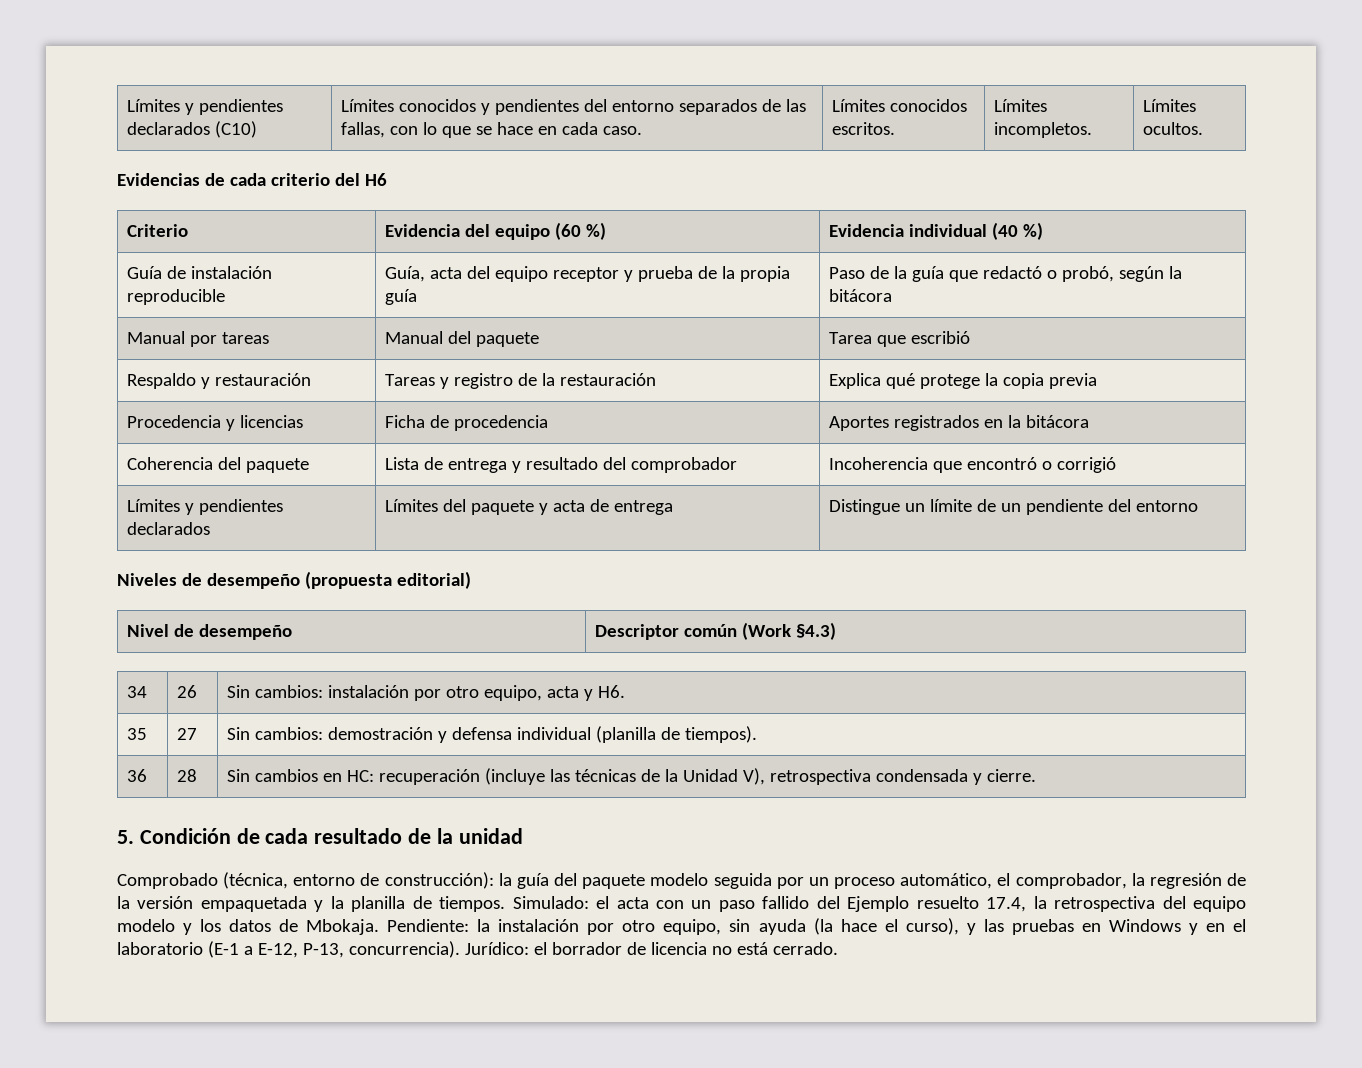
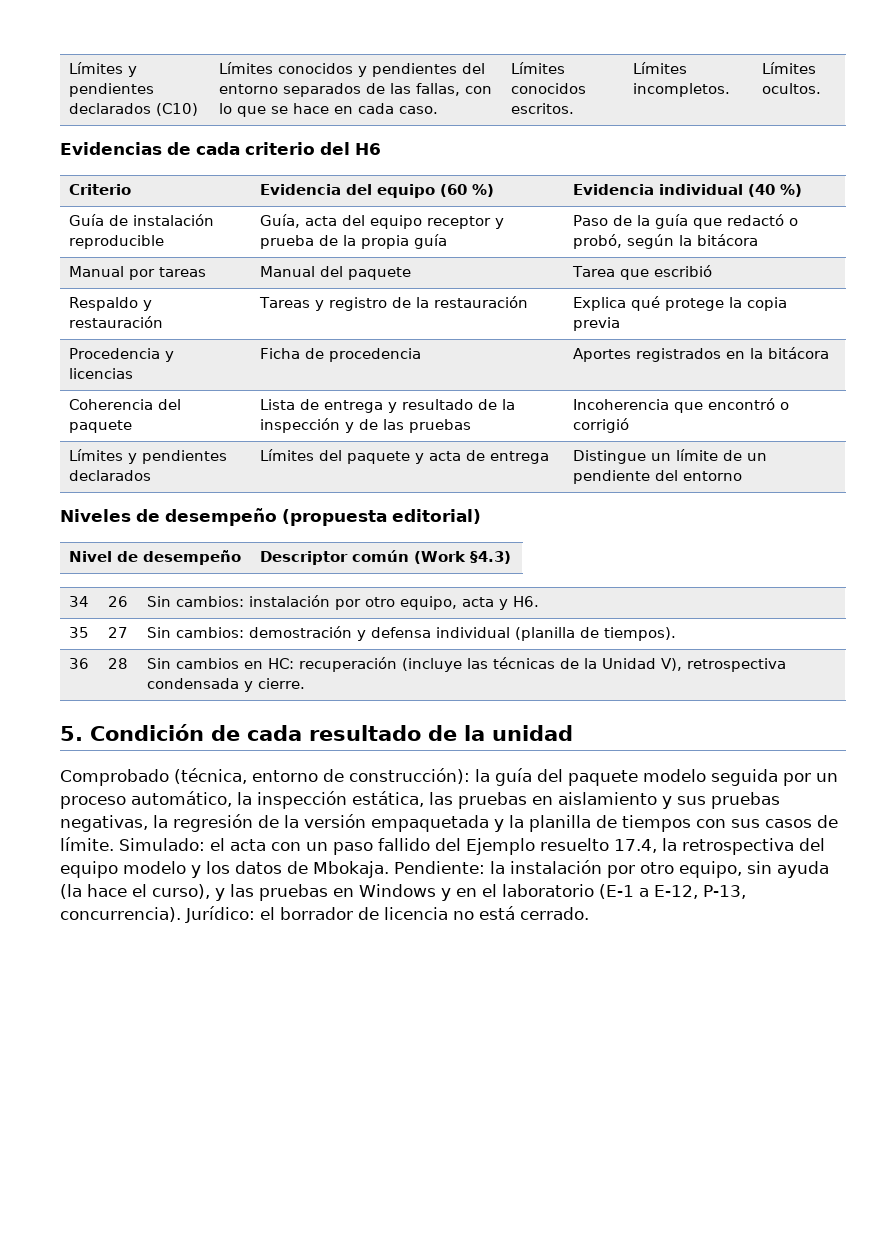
- Coherencia del paquete | Lista de entrega y resultado del comprobador | Incoherencia que encontró o corrigió
+ Coherencia del paquete | Lista de entrega y resultado de la inspección y de las pruebas | Incoherencia que encontró o corrigió
- Comprobado (técnica, entorno de construcción): la guía del paquete modelo seguida por un proceso automático, el comprobador, la regresión de la versión empaquetada y la planilla de tiempos.
+ Comprobado (técnica, entorno de construcción): la guía del paquete modelo seguida por un proceso automático, la inspección estática, las pruebas en aislamiento y sus pruebas negativas, la regresión de la versión empaquetada y la planilla de tiempos con sus casos de límite.

